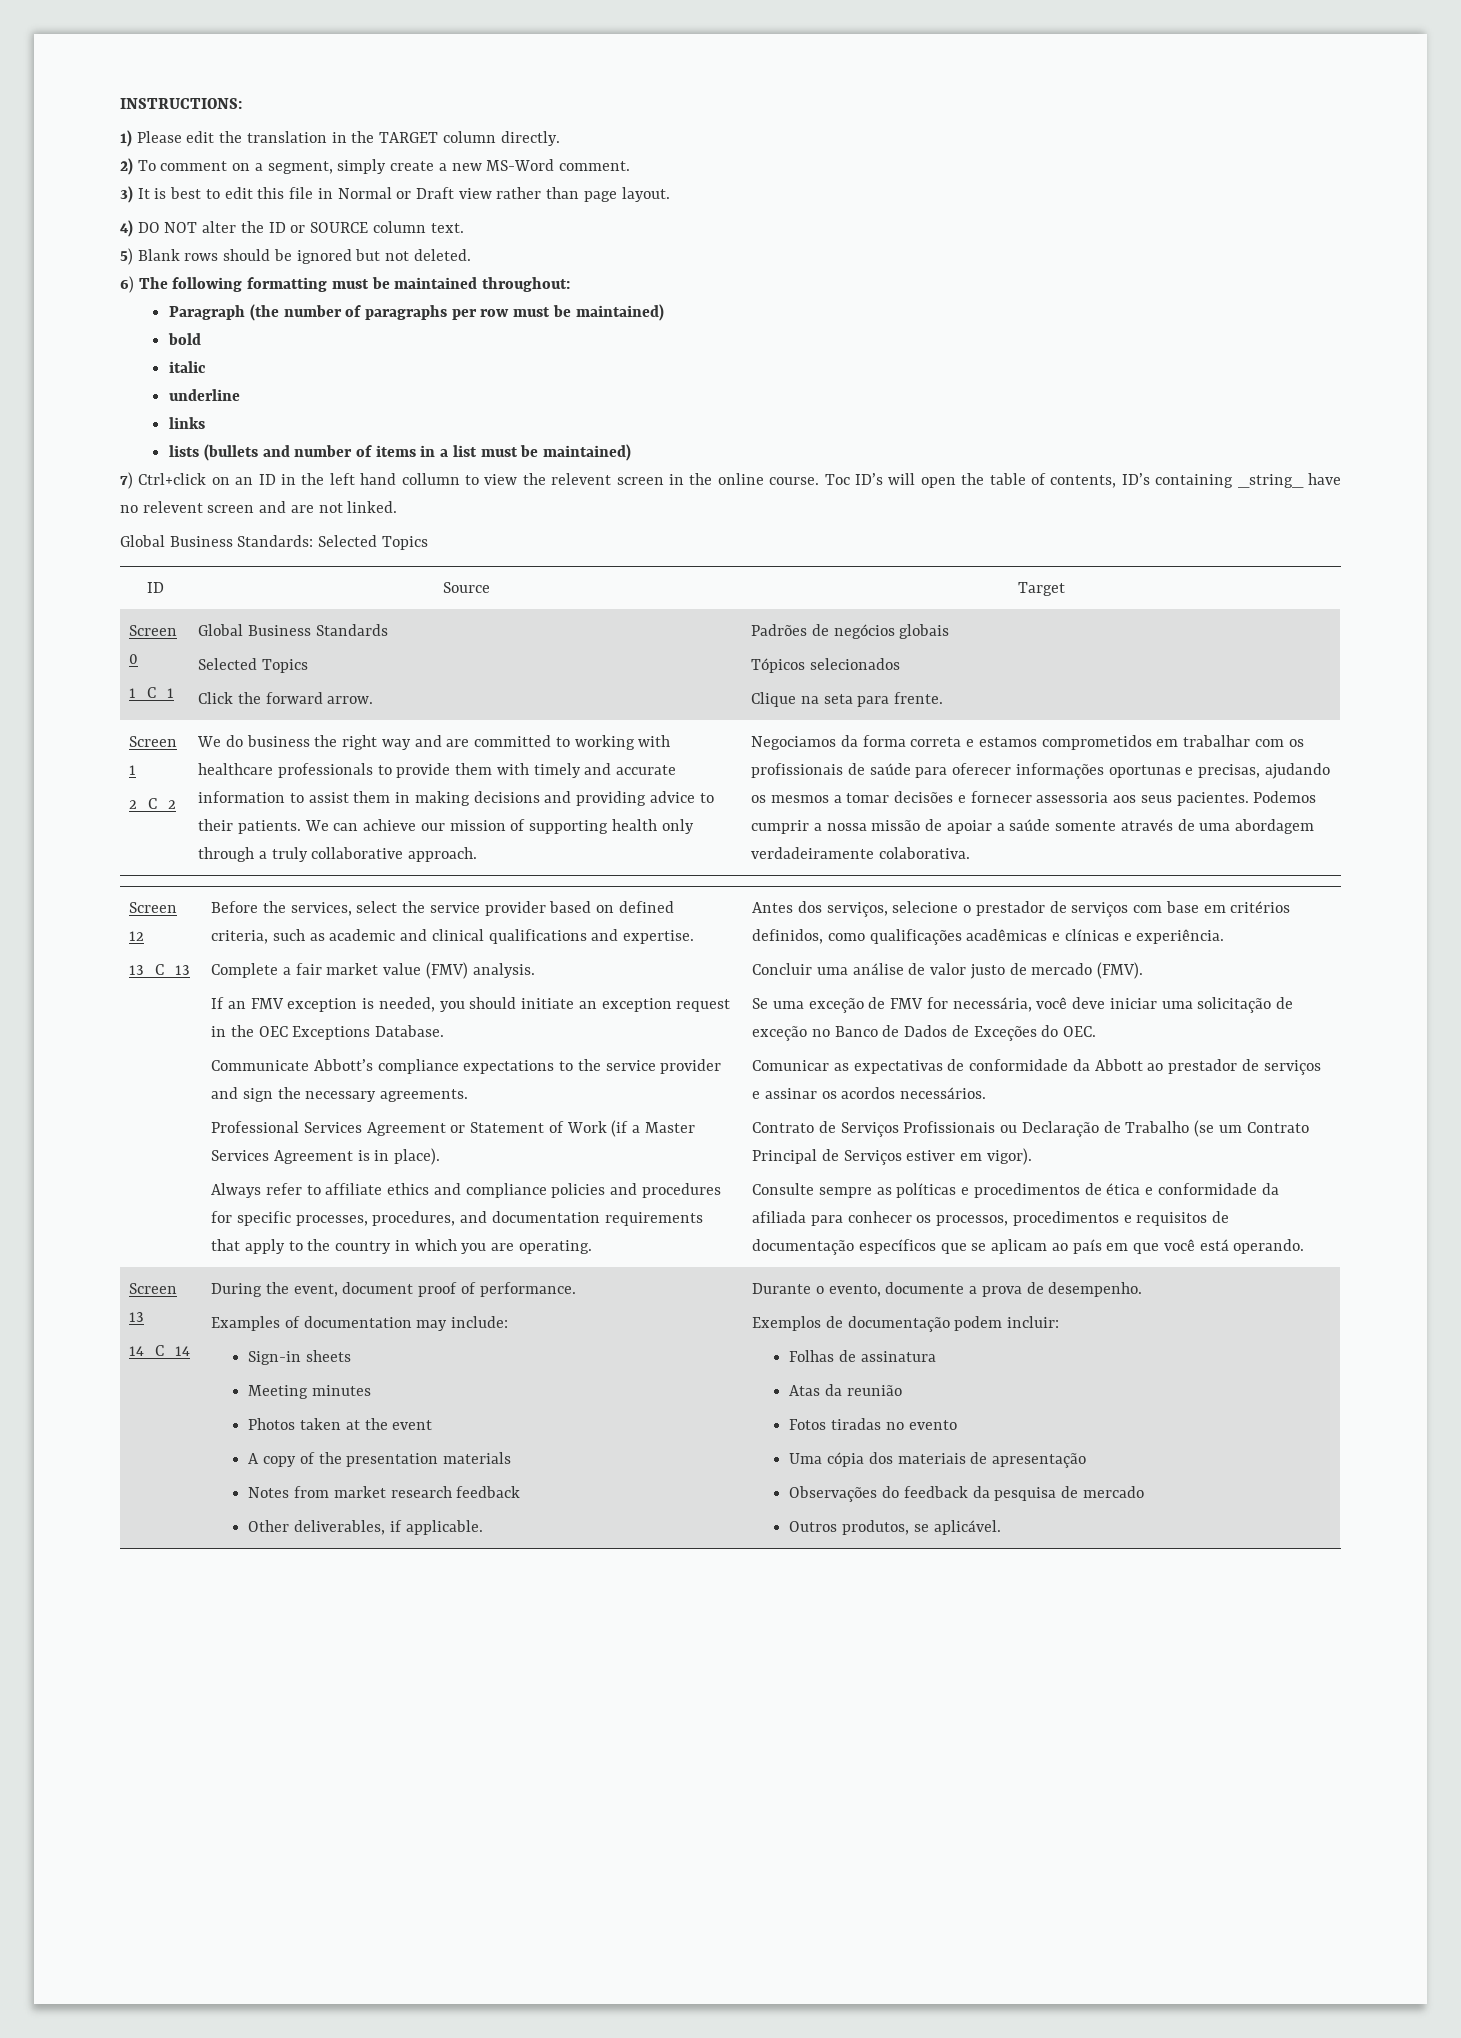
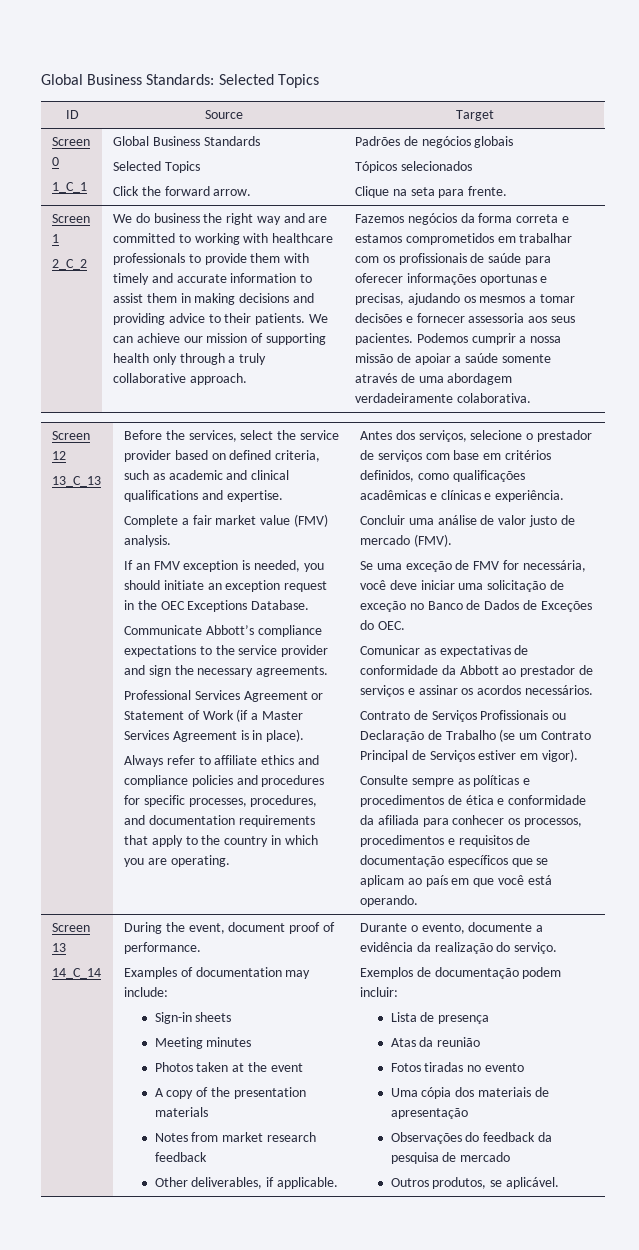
- INSTRUCTIONS:
- 1) Please edit the translation in the TARGET column directly.
- 2) To comment on a segment, simply create a new MS-Word comment.
- 3) It is best to edit this file in Normal or Draft view rather than page layout.
- 4) DO NOT alter the ID or SOURCE column text.
- 5) Blank rows should be ignored but not deleted.
- 6) The following formatting must be maintained throughout:
- Paragraph (the number of paragraphs per row must be maintained)
- bold
- italic
- underline
- links
- lists (bullets and number of items in a list must be maintained)
- 7) Ctrl+click on an ID in the left hand collumn to view the relevent screen in the online course. Toc ID’s will open the table of contents, ID’s containing _string_ have no relevent screen and are not linked.
- Negociamos da forma correta e estamos comprometidos em trabalhar com os profissionais de saúde para oferecer informações oportunas e precisas, ajudando os mesmos a tomar decisões e fornecer assessoria aos seus pacientes.
+ Fazemos negócios da forma correta e estamos comprometidos em trabalhar com os profissionais de saúde para oferecer informações oportunas e precisas, ajudando os mesmos a tomar decisões e fornecer assessoria aos seus pacientes.
- Durante o evento, documente a prova de desempenho.
+ Durante o evento, documente a evidência da realização do serviço.
- Folhas de assinatura
+ Lista de presença

